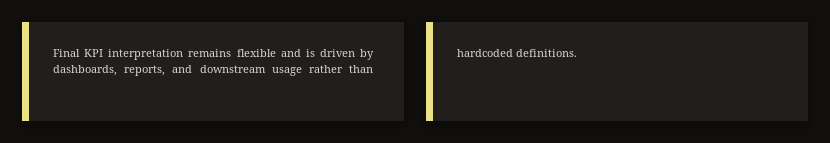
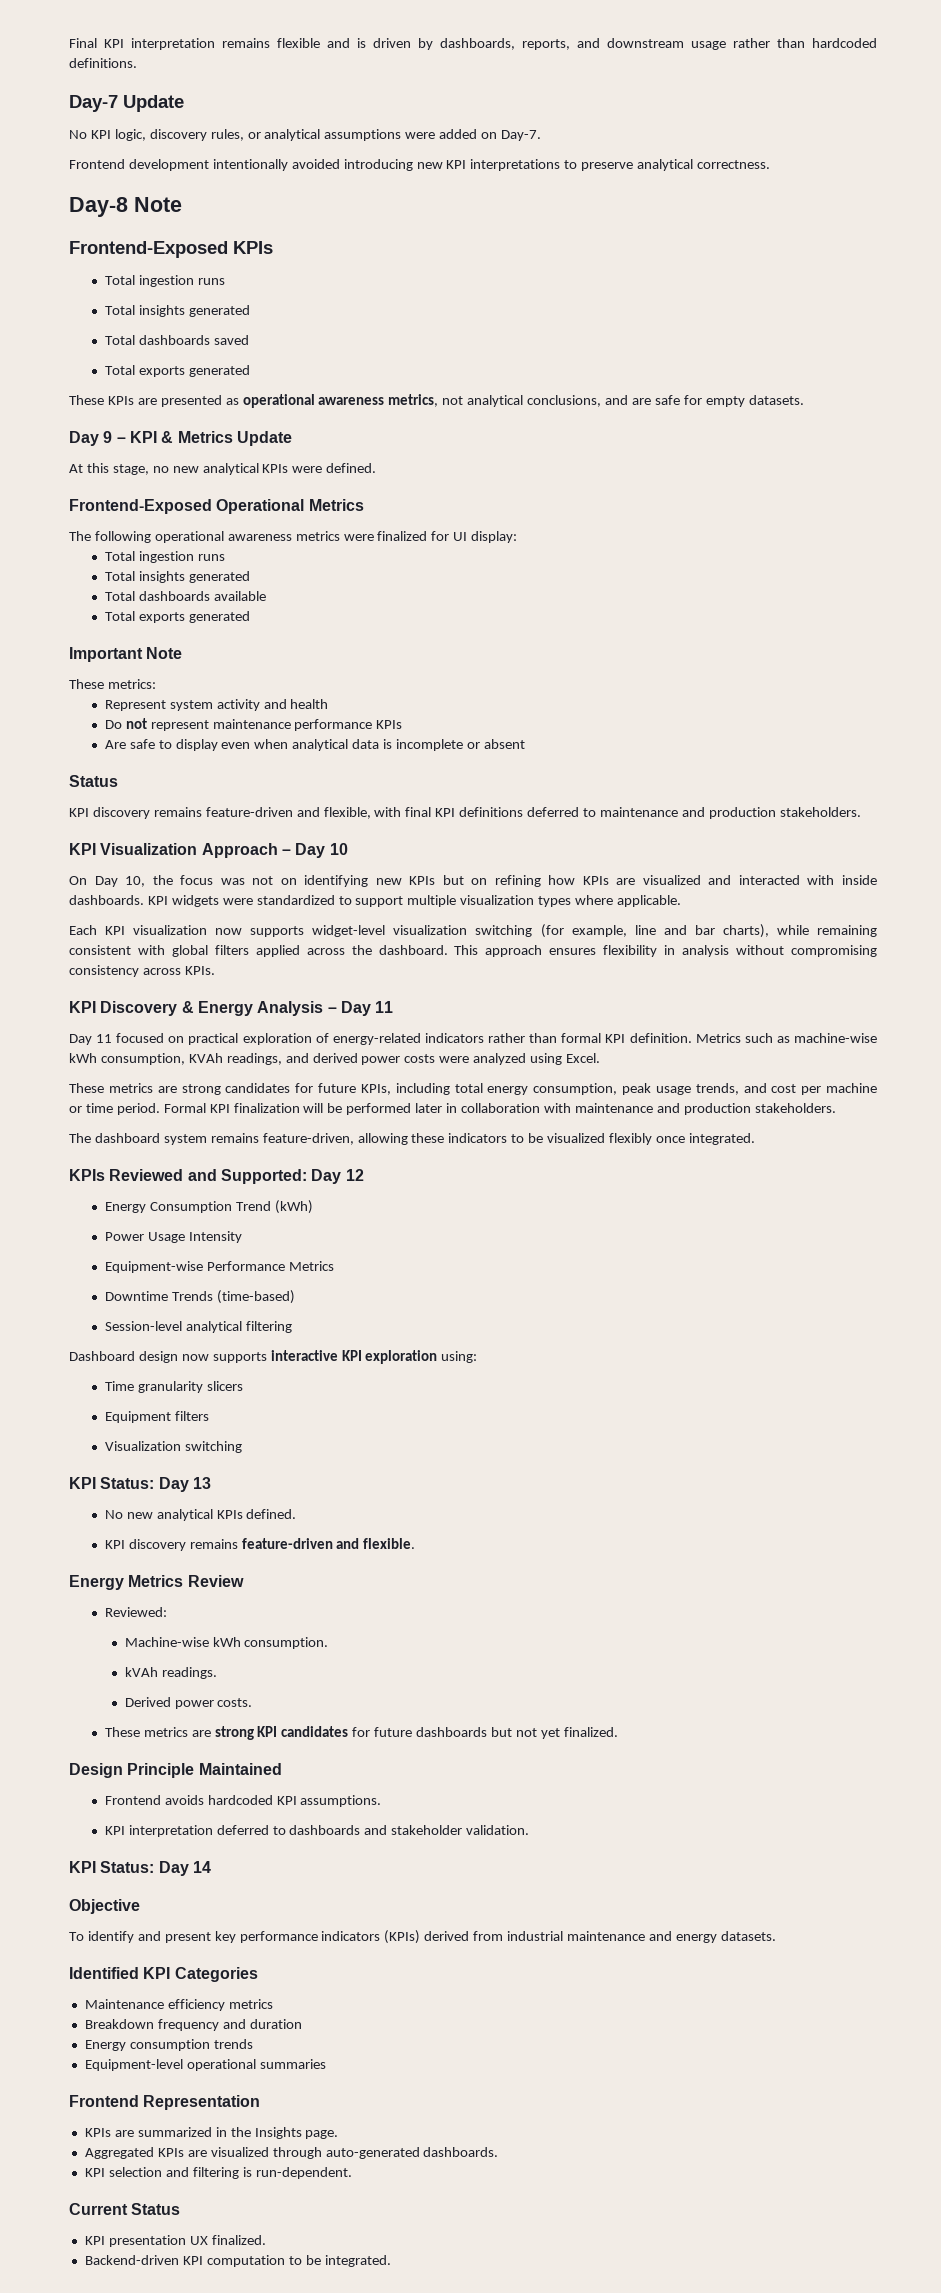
+ Day-7 Update
+ No KPI logic, discovery rules, or analytical assumptions were added on Day-7.
+ Frontend development intentionally avoided introducing new KPI interpretations to preserve analytical correctness.
+ Day-8 Note
+ Frontend-Exposed KPIs
+ Total ingestion runs
+ Total insights generated
+ Total dashboards saved
+ Total exports generated
+ These KPIs are presented as operational awareness metrics, not analytical conclusions, and are safe for empty datasets.
+ Day 9 – KPI & Metrics Update
+ At this stage, no new analytical KPIs were defined.
+ Frontend-Exposed Operational Metrics
+ The following operational awareness metrics were finalized for UI display:
+ Total ingestion runs
+ Total insights generated
+ Total dashboards available
+ Total exports generated
+ Important Note
+ These metrics:
+ Represent system activity and health
+ Do not represent maintenance performance KPIs
+ Are safe to display even when analytical data is incomplete or absent
+ Status
+ KPI discovery remains feature-driven and flexible, with final KPI definitions deferred to maintenance and production stakeholders.
+ KPI Visualization Approach – Day 10
+ On Day 10, the focus was not on identifying new KPIs but on refining how KPIs are visualized and interacted with inside dashboards. KPI widgets were standardized to support multiple visualization types where applicable.
+ Each KPI visualization now supports widget-level visualization switching (for example, line and bar charts), while remaining consistent with global filters applied across the dashboard. This approach ensures flexibility in analysis without compromising consistency across KPIs.
+ KPI Discovery & Energy Analysis – Day 11
+ Day 11 focused on practical exploration of energy-related indicators rather than formal KPI definition. Metrics such as machine-wise kWh consumption, KVAh readings, and derived power costs were analyzed using Excel.
+ These metrics are strong candidates for future KPIs, including total energy consumption, peak usage trends, and cost per machine or time period. Formal KPI finalization will be performed later in collaboration with maintenance and production stakeholders.
+ The dashboard system remains feature-driven, allowing these indicators to be visualized flexibly once integrated.
+ KPIs Reviewed and Supported: Day 12
+ Energy Consumption Trend (kWh)
+ Power Usage Intensity
+ Equipment-wise Performance Metrics
+ Downtime Trends (time-based)
+ Session-level analytical filtering
+ Dashboard design now supports interactive KPI exploration using:
+ Time granularity slicers
+ Equipment filters
+ Visualization switching
+ KPI Status: Day 13
+ No new analytical KPIs defined.
+ KPI discovery remains feature-driven and flexible.
+ Energy Metrics Review
+ Reviewed:
+ Machine-wise kWh consumption.
+ kVAh readings.
+ Derived power costs.
+ These metrics are strong KPI candidates for future dashboards but not yet finalized.
+ Design Principle Maintained
+ Frontend avoids hardcoded KPI assumptions.
+ KPI interpretation deferred to dashboards and stakeholder validation.
+ KPI Status: Day 14
+ Objective
+ To identify and present key performance indicators (KPIs) derived from industrial maintenance and energy datasets.
+ Identified KPI Categories
+ Maintenance efficiency metrics
+ Breakdown frequency and duration
+ Energy consumption trends
+ Equipment-level operational summaries
+ Frontend Representation
+ KPIs are summarized in the Insights page.
+ Aggregated KPIs are visualized through auto-generated dashboards.
+ KPI selection and filtering is run-dependent.
+ Current Status
+ KPI presentation UX finalized.
+ Backend-driven KPI computation to be integrated.

